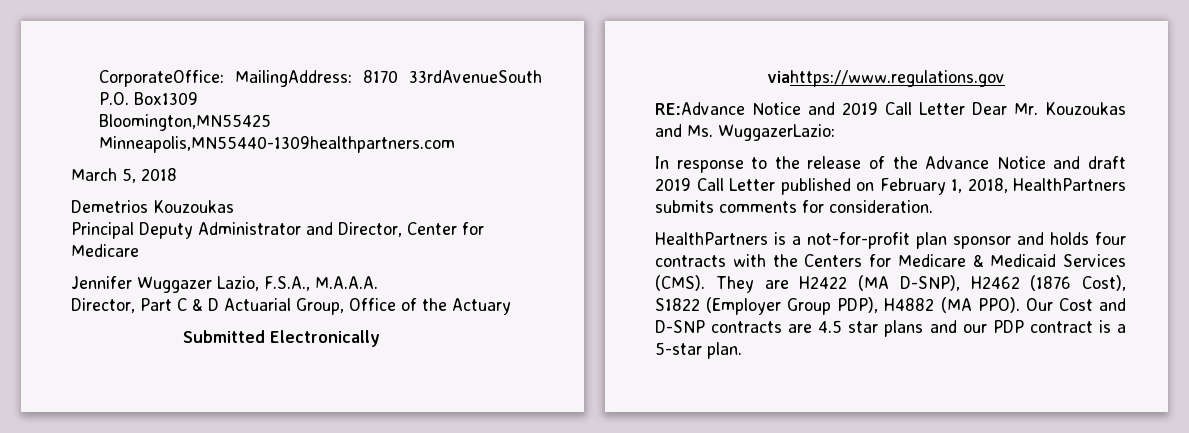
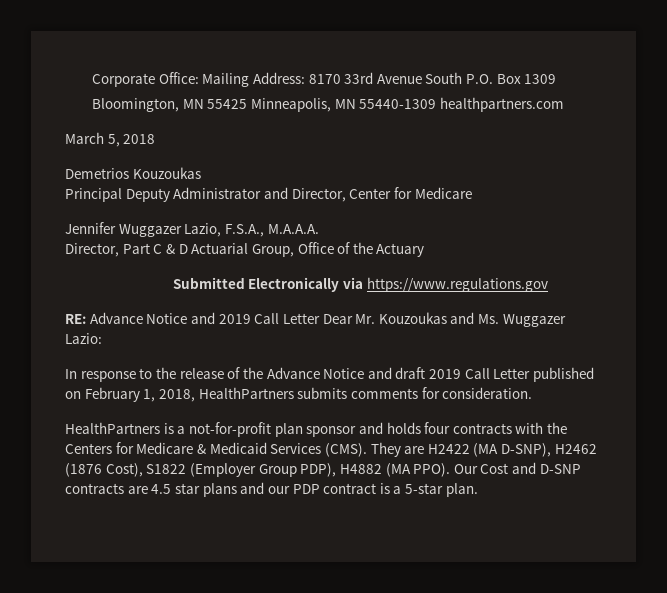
- CorporateOffice: MailingAddress: 8170 33rdAvenueSouth P.O. Box1309
- Bloomington,MN55425 Minneapolis,MN55440-1309healthpartners.com
+ Corporate Office: Mailing Address: 8170 33rd Avenue South P.O. Box 1309
+ Bloomington, MN 55425 Minneapolis, MN 55440-1309 healthpartners.com
- Submitted Electronically viahttps://www.regulations.gov
- RE:Advance Notice and 2019 Call Letter Dear Mr. Kouzoukas and Ms. WuggazerLazio:
+ Submitted Electronically via https://www.regulations.gov
+ RE: Advance Notice and 2019 Call Letter Dear Mr. Kouzoukas and Ms. Wuggazer Lazio:

